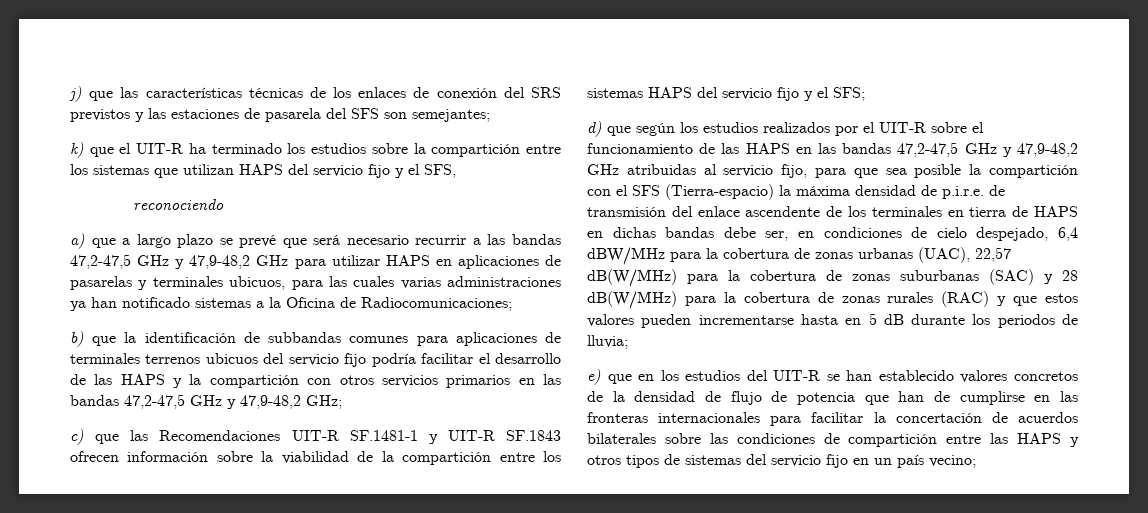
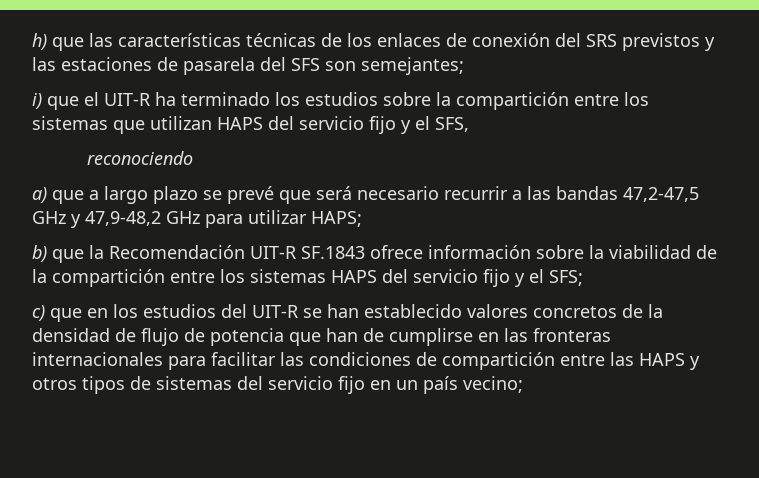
- j) que las características técnicas de los enlaces de conexión del SRS previstos y las estaciones de pasarela del SFS son semejantes;
+ h) que las características técnicas de los enlaces de conexión del SRS previstos y las estaciones de pasarela del SFS son semejantes;
- k) que el UIT-R ha terminado los estudios sobre la compartición entre los sistemas que utilizan HAPS del servicio fijo y el SFS,
+ i) que el UIT-R ha terminado los estudios sobre la compartición entre los sistemas que utilizan HAPS del servicio fijo y el SFS,
- a) que a largo plazo se prevé que será necesario recurrir a las bandas 47,2-47,5 GHz y 47,9-48,2 GHz para utilizar HAPS en aplicaciones de pasarelas y terminales ubicuos, para las cuales varias administraciones ya han notificado sistemas a la Oficina de Radiocomunicaciones;
- b) que la identificación de subbandas comunes para aplicaciones de terminales terrenos ubicuos del servicio fijo podría facilitar el desarrollo de las HAPS y la compartición con otros servicios primarios en las bandas 47,2-47,5 GHz y 47,9-48,2 GHz;
- c) que las Recomendaciones UIT-R SF.1481-1 y UIT-R SF.1843 ofrecen información sobre la viabilidad de la compartición entre los sistemas HAPS del servicio fijo y el SFS;
+ a) que a largo plazo se prevé que será necesario recurrir a las bandas 47,2-47,5 GHz y 47,9-48,2 GHz para utilizar HAPS;
+ b) que la Recomendación UIT-R SF.1843 ofrece información sobre la viabilidad de la compartición entre los sistemas HAPS del servicio fijo y el SFS;
- d) que según los estudios realizados por el UIT-R sobre el funcionamiento de las HAPS en las bandas 47,2-47,5 GHz y 47,9-48,2 GHz atribuidas al servicio fijo, para que sea posible la compartición con el SFS (Tierra-espacio) la máxima densidad de p.i.r.e. de transmisión del enlace ascendente de los terminales en tierra de HAPS en dichas bandas debe ser, en condiciones de cielo despejado, 6,4 dBW/MHz para la cobertura de zonas urbanas (UAC), 22,57 dB(W/MHz) para la cobertura de zonas suburbanas (SAC) y 28 dB(W/MHz) para la cobertura de zonas rurales (RAC) y que estos valores pueden incrementarse hasta en 5 dB durante los periodos de lluvia;
- e) que en los estudios del UIT-R se han establecido valores concretos de la densidad de flujo de potencia que han de cumplirse en las fronteras internacionales para facilitar la concertación de acuerdos bilaterales sobre las condiciones de compartición entre las HAPS y otros tipos de sistemas del servicio fijo en un país vecino;
+ c) que en los estudios del UIT-R se han establecido valores concretos de la densidad de flujo de potencia que han de cumplirse en las fronteras internacionales para facilitar las condiciones de compartición entre las HAPS y otros tipos de sistemas del servicio fijo en un país vecino;

